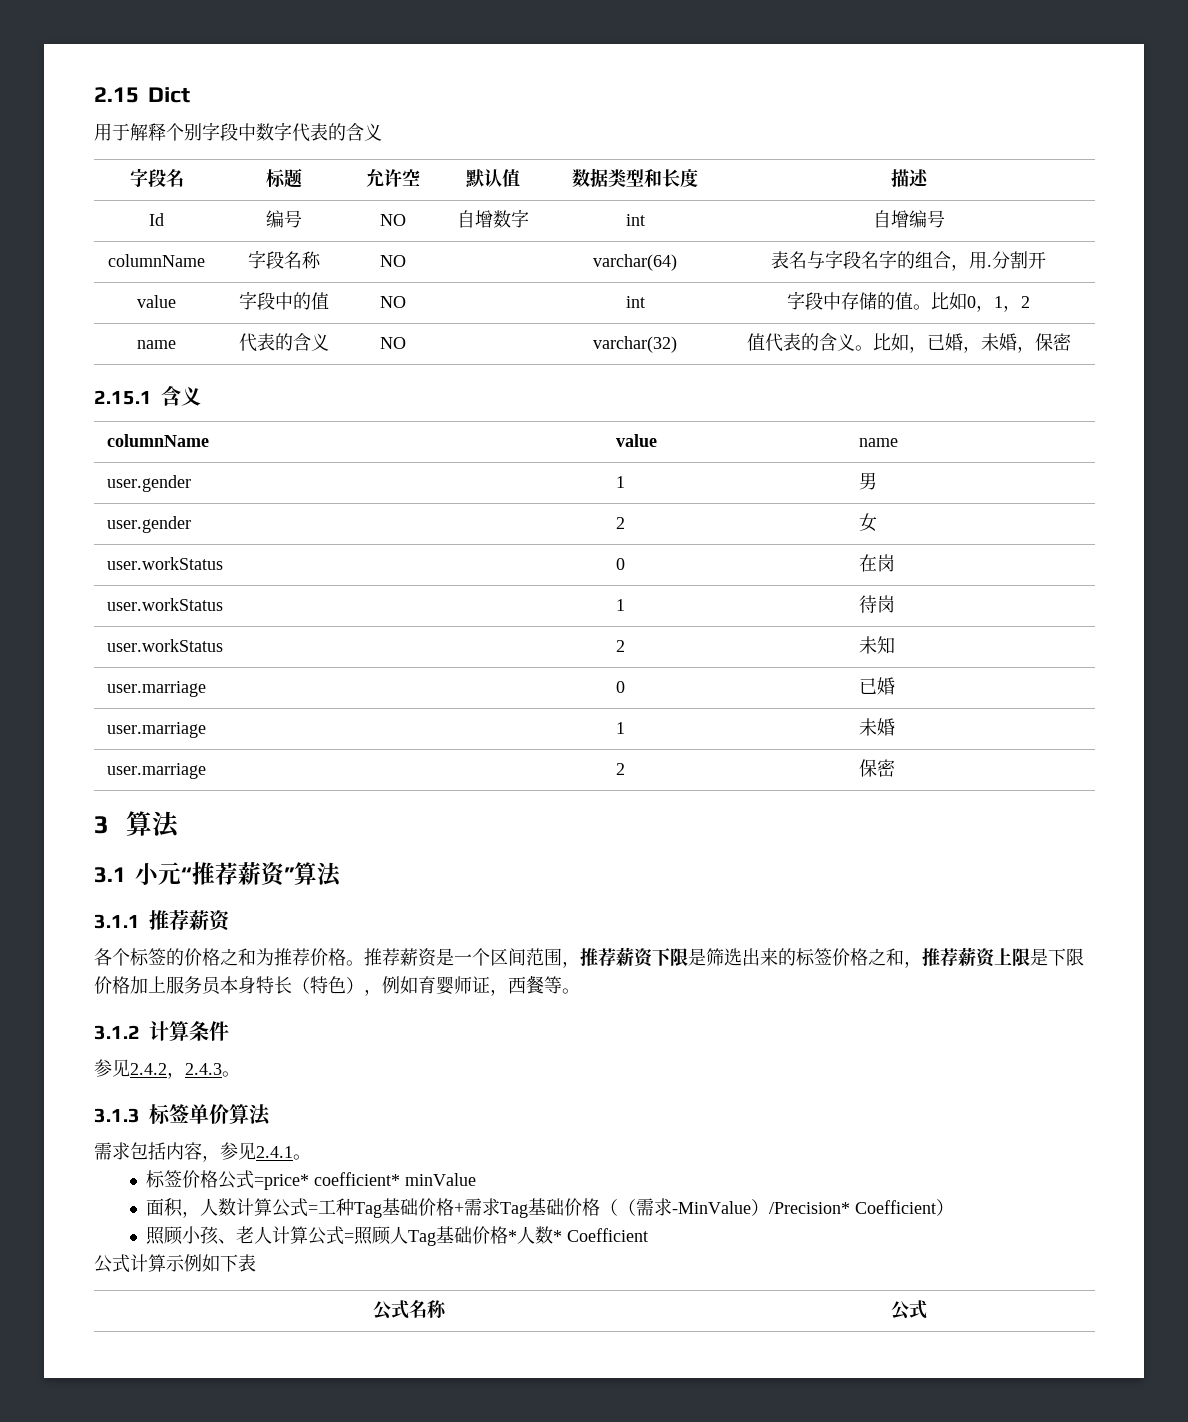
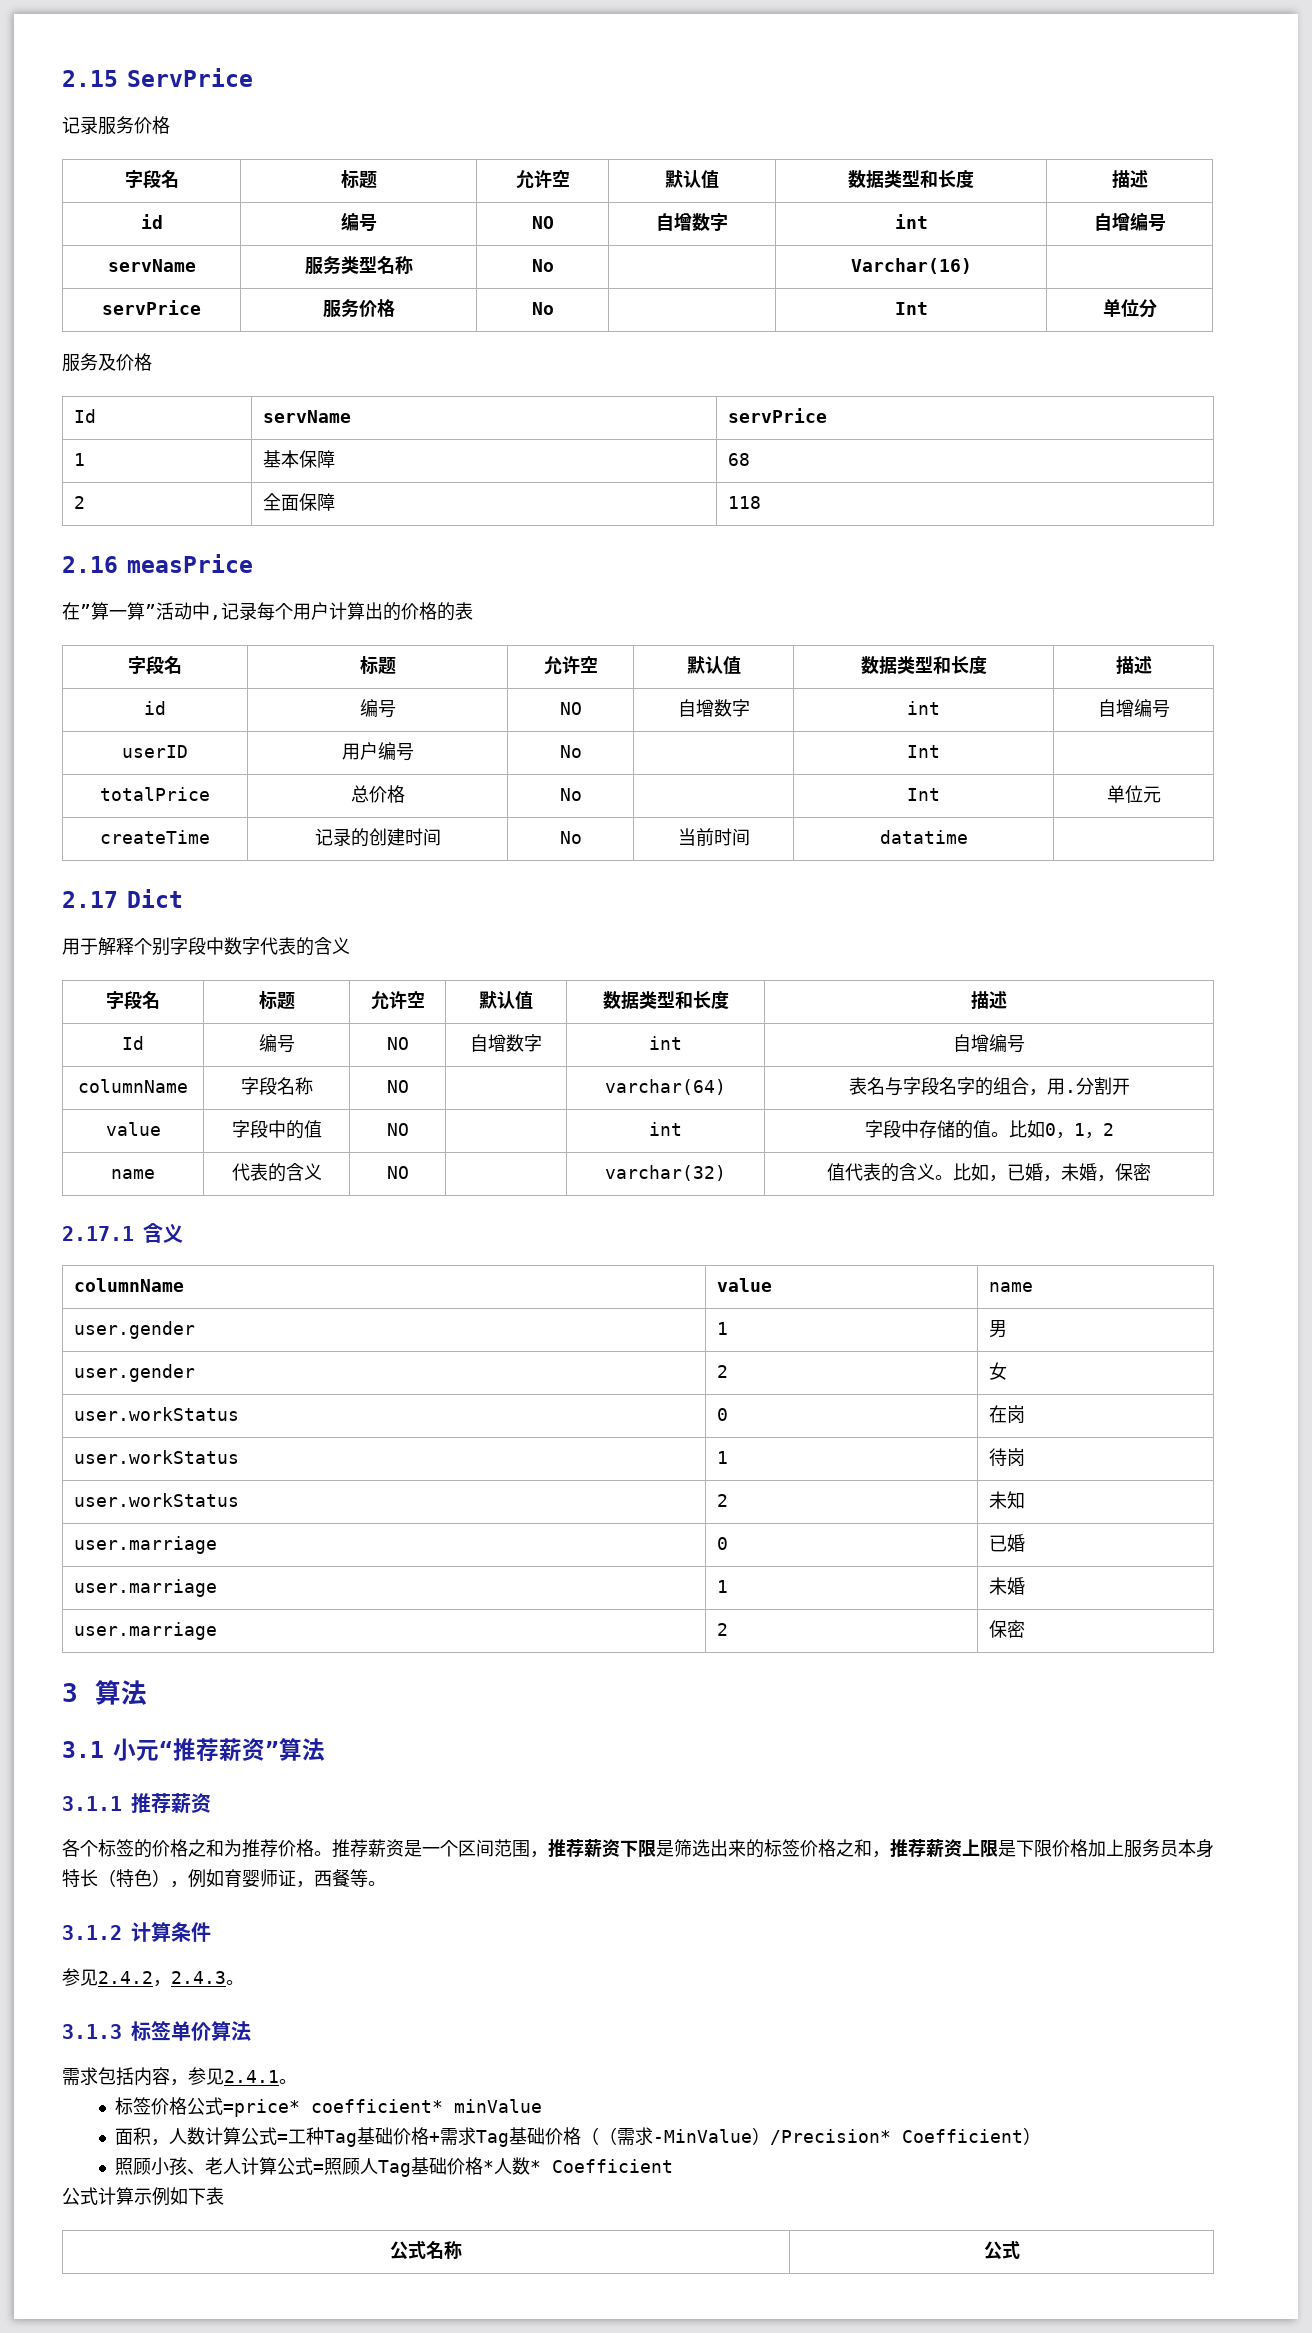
- 2.15 Dict
+ 2.15 ServPrice
+ 记录服务价格
+ 字段名 | 标题 | 允许空 | 默认值 | 数据类型和长度 | 描述
+ id | 编号 | NO | 自增数字 | int | 自增编号
+ servName | 服务类型名称 | No | | Varchar(16) |
+ servPrice | 服务价格 | No | | Int | 单位分
+ 服务及价格
+ Id | servName | servPrice
+ 1 | 基本保障 | 68
+ 2 | 全面保障 | 118
+ 2.16 measPrice
+ 在”算一算”活动中,记录每个用户计算出的价格的表
+ 字段名 | 标题 | 允许空 | 默认值 | 数据类型和长度 | 描述
+ id | 编号 | NO | 自增数字 | int | 自增编号
+ userID | 用户编号 | No | | Int |
+ totalPrice | 总价格 | No | | Int | 单位元
+ createTime | 记录的创建时间 | No | 当前时间 | datatime |
+ 2.17 Dict
- 2.15.1含义
+ 2.17.1含义

